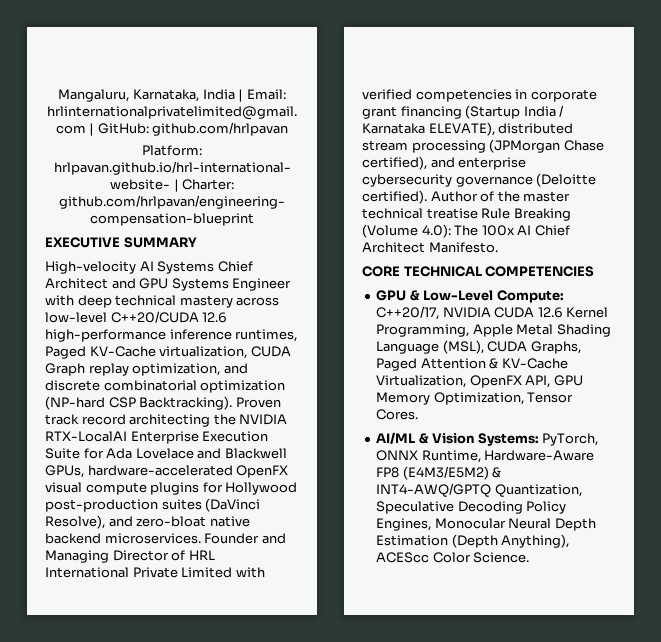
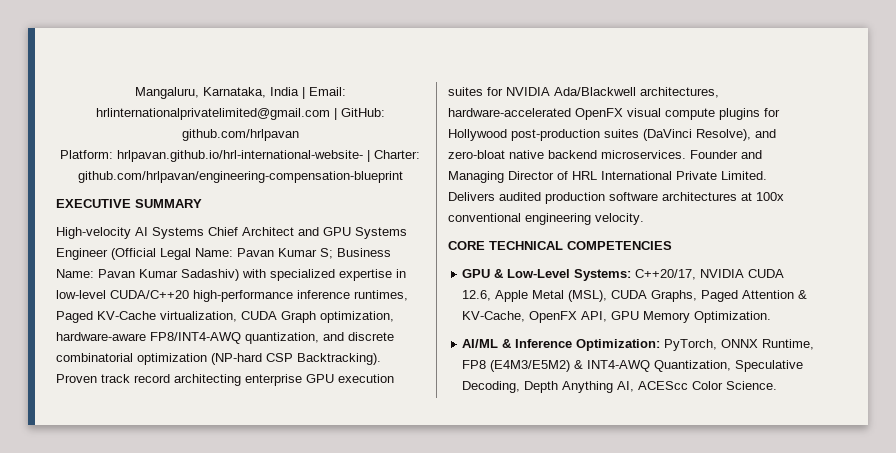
- High-velocity AI Systems Chief Architect and GPU Systems Engineer with deep technical mastery across low-level C++20/CUDA 12.6 high-performance inference runtimes, Paged KV-Cache virtualization, CUDA Graph replay optimization, and discrete combinatorial optimization (NP-hard CSP Backtracking).
+ High-velocity AI Systems Chief Architect and GPU Systems Engineer (Official Legal Name: Pavan Kumar S; Business Name: Pavan Kumar Sadashiv) with specialized expertise in low-level CUDA/C++20 high-performance inference runtimes, Paged KV-Cache virtualization, CUDA Graph optimization, hardware-aware FP8/INT4-AWQ quantization, and discrete combinatorial optimization (NP-hard CSP Backtracking).
- Proven track record architecting the NVIDIA RTX-LocalAI Enterprise Execution Suite for Ada Lovelace and Blackwell GPUs, hardware-accelerated OpenFX visual compute plugins for Hollywood post-production suites (DaVinci Resolve), and zero-bloat native backend microservices.
+ Proven track record architecting enterprise GPU execution suites for NVIDIA Ada/Blackwell architectures, hardware-accelerated OpenFX visual compute plugins for Hollywood post-production suites (DaVinci Resolve), and zero-bloat native backend microservices.
- Founder and Managing Director of HRL International Private Limited with verified competencies in corporate grant financing (Startup India / Karnataka ELEVATE), distributed stream processing (JPMorgan Chase certified), and enterprise cybersecurity governance (Deloitte certified). Author of the master technical treatise Rule Breaking (Volume 4.0): The 100x AI Chief Architect Manifesto.
+ Founder and Managing Director of HRL International Private Limited. Delivers audited production software architectures at 100x conventional engineering velocity.
- GPU & Low-Level Compute: C++20/17, NVIDIA CUDA 12.6 Kernel Programming, Apple Metal Shading Language (MSL), CUDA Graphs, Paged Attention & KV-Cache Virtualization, OpenFX API, GPU Memory Optimization, Tensor Cores.
+ GPU & Low-Level Systems: C++20/17, NVIDIA CUDA 12.6, Apple Metal (MSL), CUDA Graphs, Paged Attention & KV-Cache, OpenFX API, GPU Memory Optimization.
- AI/ML & Vision Systems: PyTorch, ONNX Runtime, Hardware-Aware FP8 (E4M3/E5M2) & INT4-AWQ/GPTQ Quantization, Speculative Decoding Policy Engines, Monocular Neural Depth Estimation (Depth Anything), ACEScc Color Science.
+ AI/ML & Inference Optimization: PyTorch, ONNX Runtime, FP8 (E4M3/E5M2) & INT4-AWQ Quantization, Speculative Decoding, Depth Anything AI, ACEScc Color Science.

